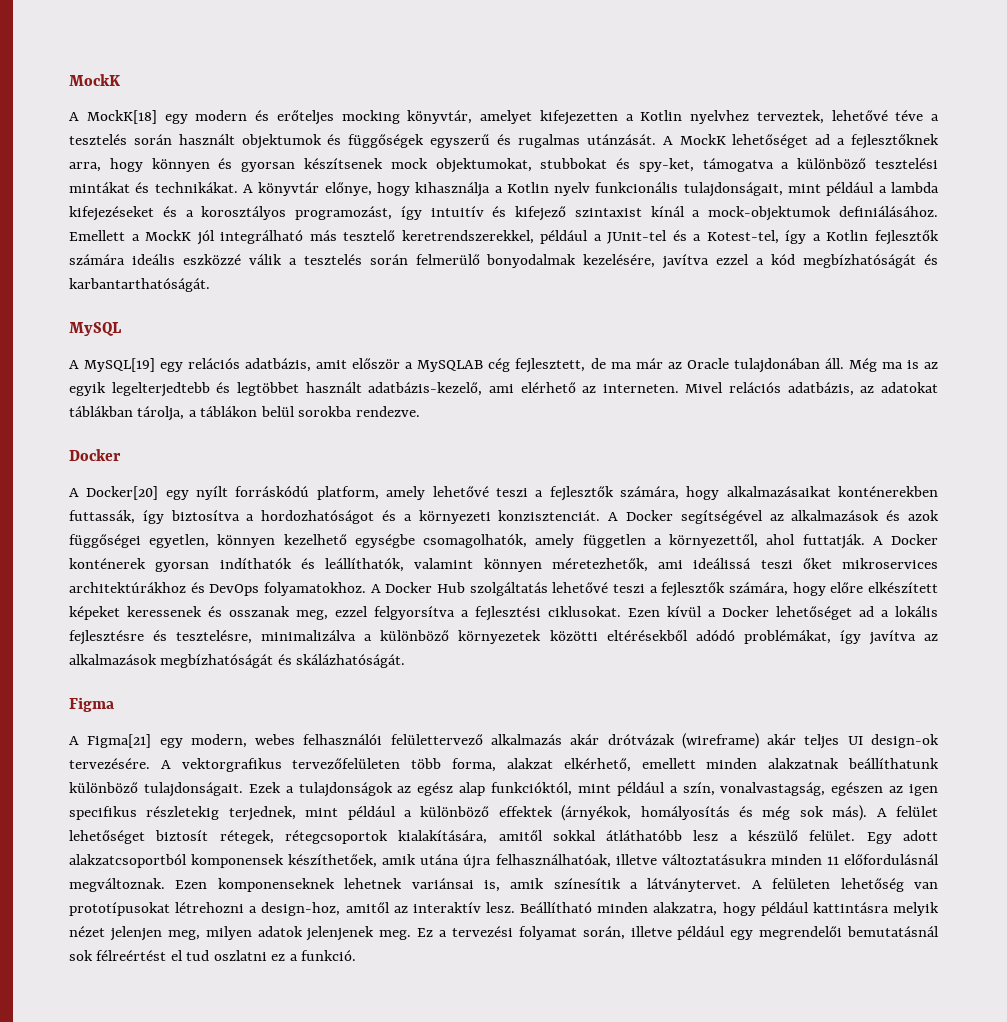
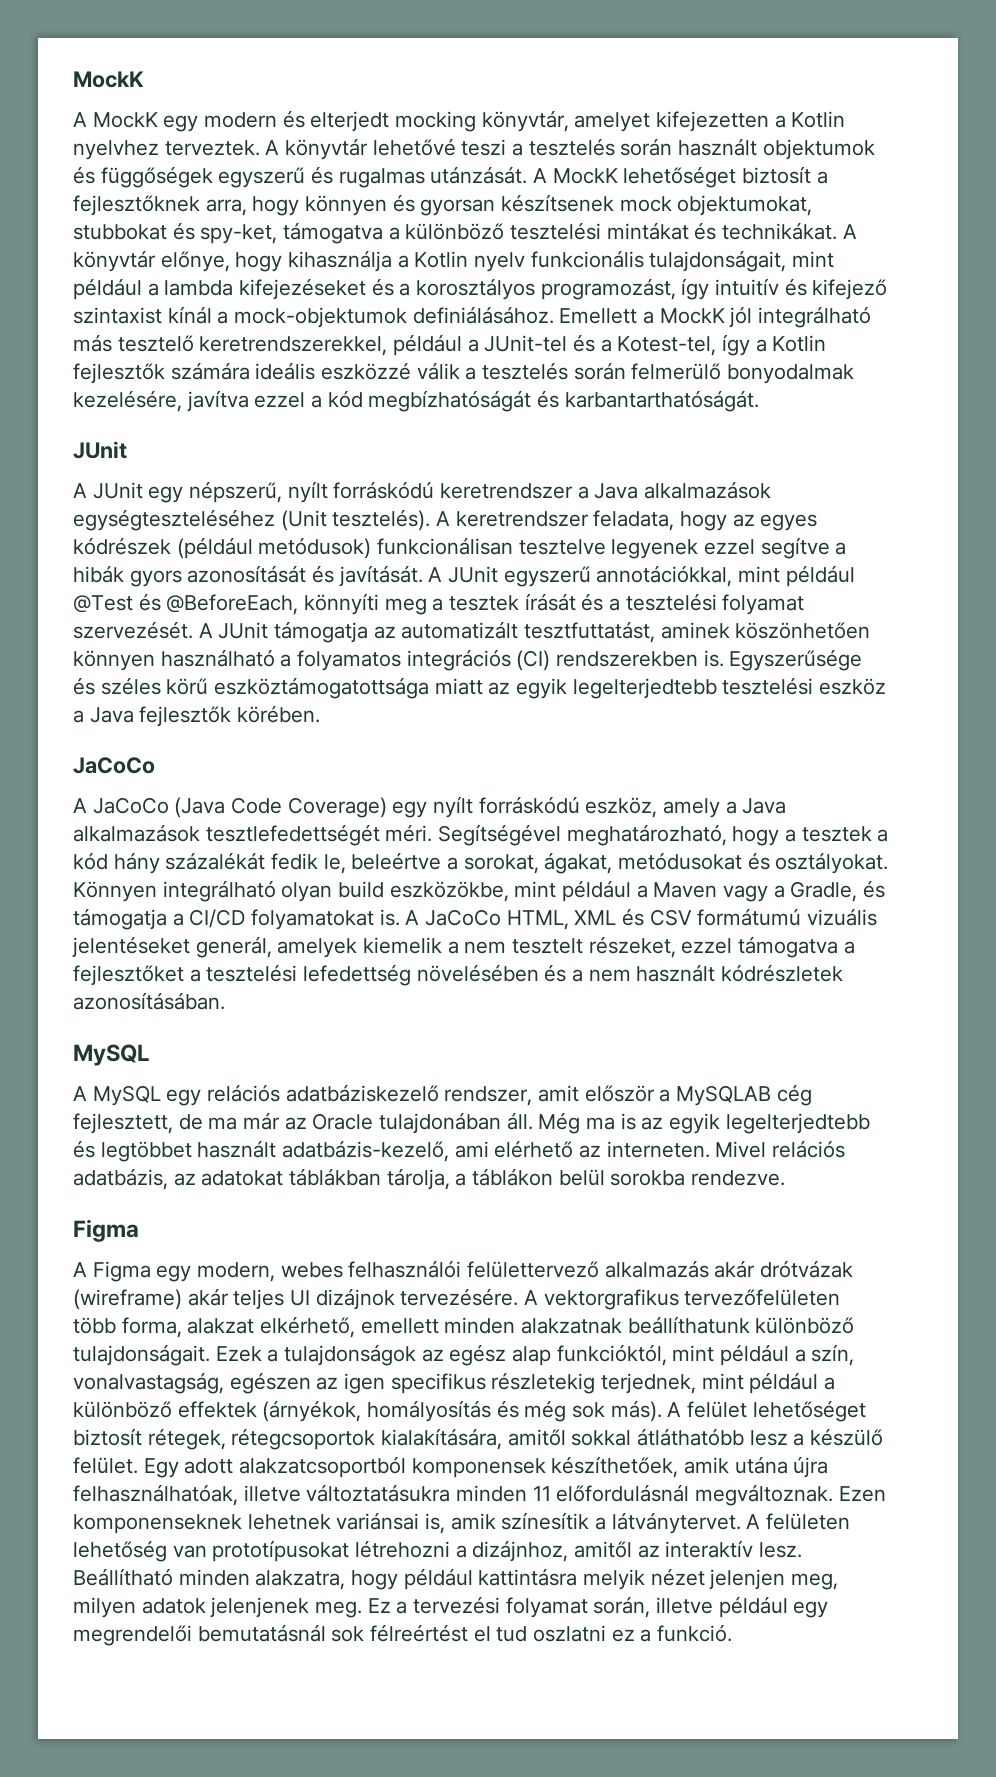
- A MockK[18] egy modern és erőteljes mocking könyvtár, amelyet kifejezetten a Kotlin nyelvhez terveztek, lehetővé téve a tesztelés során használt objektumok és függőségek egyszerű és rugalmas utánzását.
+ A MockK egy modern és elterjedt mocking könyvtár, amelyet kifejezetten a Kotlin nyelvhez terveztek. A könyvtár lehetővé teszi a tesztelés során használt objektumok és függőségek egyszerű és rugalmas utánzását.
- A MockK lehetőséget ad a fejlesztőknek arra, hogy könnyen és gyorsan készítsenek mock objektumokat, stubbokat és spy-ket, támogatva a különböző tesztelési mintákat és technikákat.
+ A MockK lehetőséget biztosít a fejlesztőknek arra, hogy könnyen és gyorsan készítsenek mock objektumokat, stubbokat és spy-ket, támogatva a különböző tesztelési mintákat és technikákat.
  Emellett a MockK jól integrálható más tesztelő keretrendszerekkel, például a JUnit-tel és a Kotest-tel, így a Kotlin fejlesztők számára ideális eszközzé válik a tesztelés során felmerülő bonyodalmak kezelésére, javítva ezzel a kód megbízhatóságát és karbantarthatóságát.
+ JUnit
+ A JUnit egy népszerű, nyílt forráskódú keretrendszer a Java alkalmazások egységteszteléséhez (Unit tesztelés). A keretrendszer feladata, hogy az egyes kódrészek (például metódusok) funkcionálisan tesztelve legyenek ezzel segítve a hibák gyors azonosítását és javítását. A JUnit egyszerű annotációkkal, mint például @Test és @BeforeEach, könnyíti meg a tesztek írását és a tesztelési folyamat szervezését. A JUnit támogatja az automatizált tesztfuttatást, aminek köszönhetően könnyen használható a folyamatos integrációs (CI) rendszerekben is. Egyszerűsége és széles körű eszköztámogatottsága miatt az egyik legelterjedtebb tesztelési eszköz a Java fejlesztők körében.
+ JaCoCo
+ A JaCoCo (Java Code Coverage) egy nyílt forráskódú eszköz, amely a Java alkalmazások tesztlefedettségét méri. Segítségével meghatározható, hogy a tesztek a kód hány százalékát fedik le, beleértve a sorokat, ágakat, metódusokat és osztályokat. Könnyen integrálható olyan build eszközökbe, mint például a Maven vagy a Gradle, és támogatja a CI/CD folyamatokat is. A JaCoCo HTML, XML és CSV formátumú vizuális jelentéseket generál, amelyek kiemelik a nem tesztelt részeket, ezzel támogatva a fejlesztőket a tesztelési lefedettség növelésében és a nem használt kódrészletek azonosításában.
- A MySQL[19] egy relációs adatbázis, amit először a MySQLAB cég fejlesztett, de ma már az Oracle tulajdonában áll.
+ A MySQL egy relációs adatbáziskezelő rendszer, amit először a MySQLAB cég fejlesztett, de ma már az Oracle tulajdonában áll.
  Mivel relációs adatbázis, az adatokat táblákban tárolja, a táblákon belül sorokba rendezve.
- Docker
- A Docker[20] egy nyílt forráskódú platform, amely lehetővé teszi a fejlesztők számára, hogy alkalmazásaikat konténerekben futtassák, így biztosítva a hordozhatóságot és a környezeti konzisztenciát. A Docker segítségével az alkalmazások és azok függőségei egyetlen, könnyen kezelhető egységbe csomagolhatók, amely független a környezettől, ahol futtatják. A Docker konténerek gyorsan indíthatók és leállíthatók, valamint könnyen méretezhetők, ami ideálissá teszi őket mikroservices architektúrákhoz és DevOps folyamatokhoz. A Docker Hub szolgáltatás lehetővé teszi a fejlesztők számára, hogy előre elkészített képeket keressenek és osszanak meg, ezzel felgyorsítva a fejlesztési ciklusokat. Ezen kívül a Docker lehetőséget ad a lokális fejlesztésre és tesztelésre, minimalizálva a különböző környezetek közötti eltérésekből adódó problémákat, így javítva az alkalmazások megbízhatóságát és skálázhatóságát.
- A Figma[21] egy modern, webes felhasználói felülettervező alkalmazás akár drótvázak (wireframe) akár teljes UI design-ok tervezésére.
+ A Figma egy modern, webes felhasználói felülettervező alkalmazás akár drótvázak (wireframe) akár teljes UI dizájnok tervezésére.
- A felületen lehetőség van prototípusokat létrehozni a design-hoz, amitől az interaktív lesz.
+ A felületen lehetőség van prototípusokat létrehozni a dizájnhoz, amitől az interaktív lesz.

